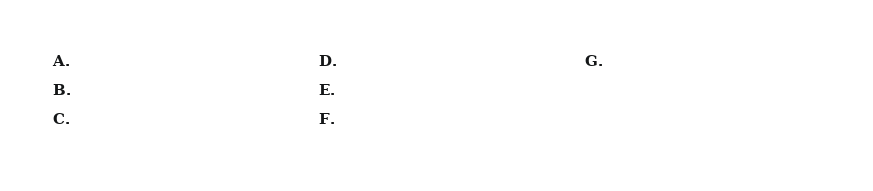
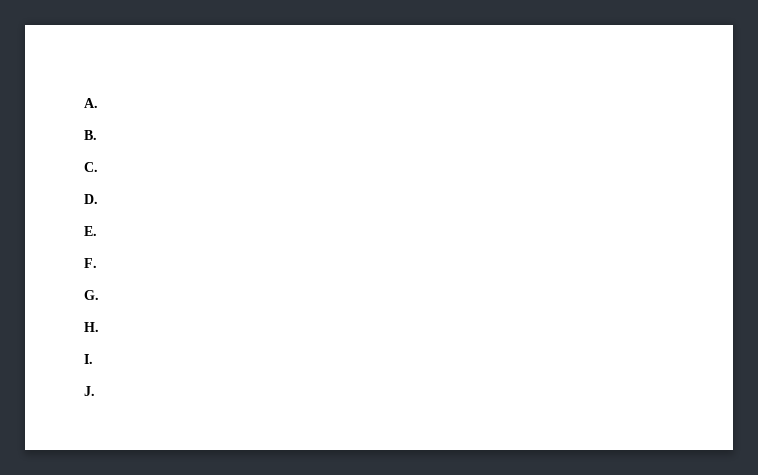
+ H.
+ I.
+ J.

